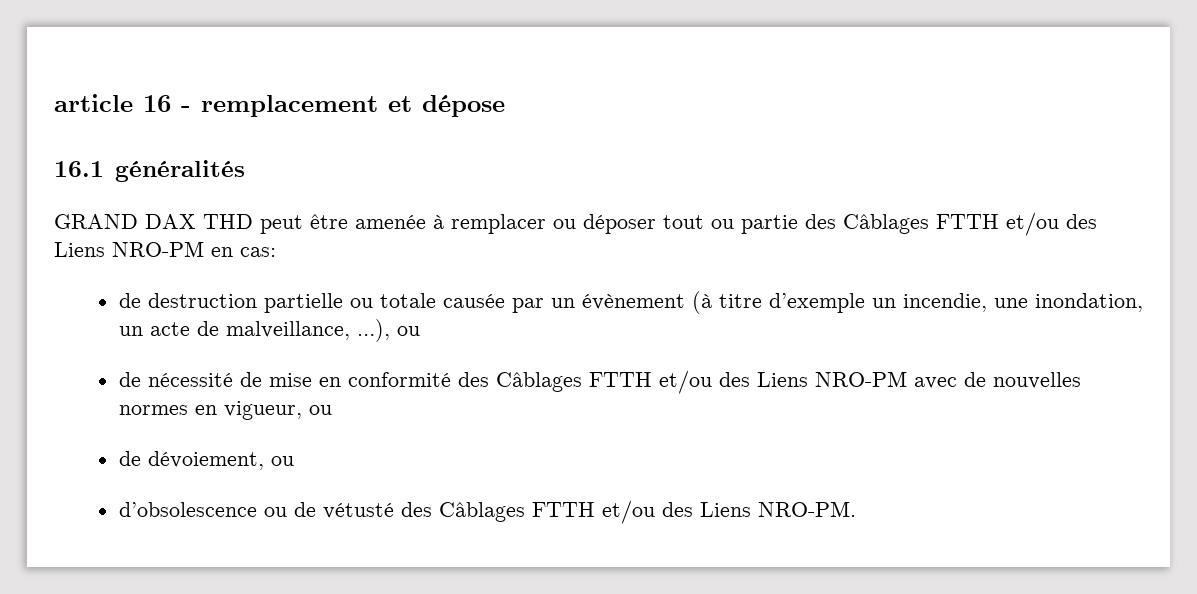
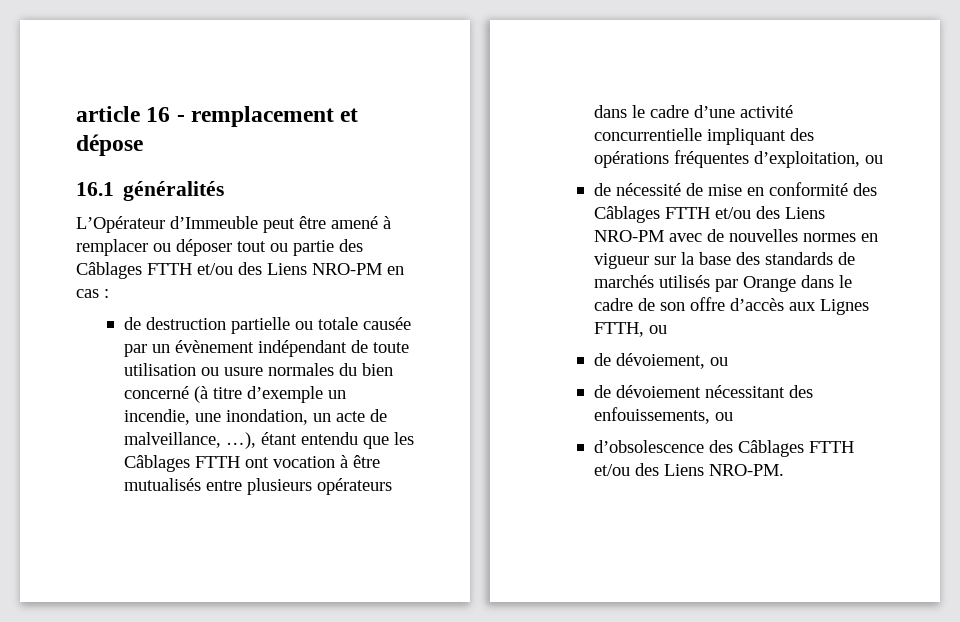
- GRAND DAX THD peut être amenée à remplacer ou déposer tout ou partie des Câblages FTTH et/ou des Liens NRO-PM en cas:
+ L’Opérateur d’Immeuble peut être amené à remplacer ou déposer tout ou partie des Câblages FTTH et/ou des Liens NRO-PM en cas :
- de destruction partielle ou totale causée par un évènement (à titre d’exemple un incendie, une inondation, un acte de malveillance, …), ou
+ de destruction partielle ou totale causée par un évènement indépendant de toute utilisation ou usure normales du bien concerné (à titre d’exemple un incendie, une inondation, un acte de malveillance, …), étant entendu que les Câblages FTTH ont vocation à être mutualisés entre plusieurs opérateurs dans le cadre d’une activité concurrentielle impliquant des opérations fréquentes d’exploitation, ou
- de nécessité de mise en conformité des Câblages FTTH et/ou des Liens NRO-PM avec de nouvelles normes en vigueur, ou
+ de nécessité de mise en conformité des Câblages FTTH et/ou des Liens NRO-PM avec de nouvelles normes en vigueur sur la base des standards de marchés utilisés par Orange dans le cadre de son offre d’accès aux Lignes FTTH, ou
  de dévoiement, ou
- d’obsolescence ou de vétusté des Câblages FTTH et/ou des Liens NRO-PM.
+ de dévoiement nécessitant des enfouissements, ou
+ d’obsolescence des Câblages FTTH et/ou des Liens NRO-PM.

